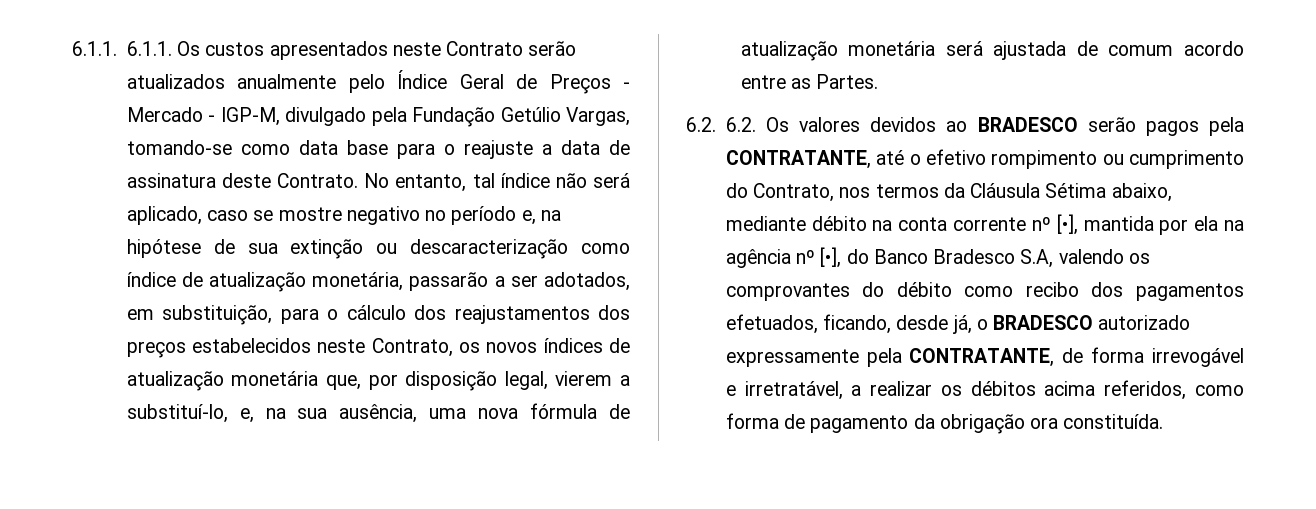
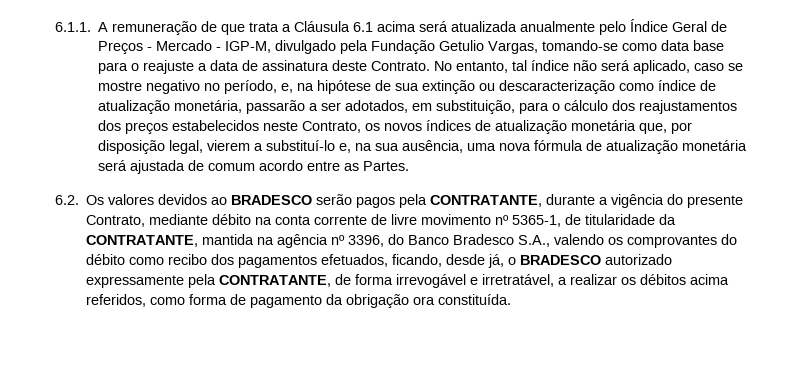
- 6.1.1. 6.1.1. Os custos apresentados neste Contrato serão atualizados anualmente pelo Índice Geral de Preços - Mercado - IGP-M, divulgado pela Fundação Getúlio Vargas, tomando-se como data base para o reajuste a data de assinatura deste Contrato.
+ 6.1.1. A remuneração de que trata a Cláusula 6.1 acima será atualizada anualmente pelo Índice Geral de Preços - Mercado - IGP-M, divulgado pela Fundação Getulio Vargas, tomando-se como data base para o reajuste a data de assinatura deste Contrato.
- No entanto, tal índice não será aplicado, caso se mostre negativo no período e, na hipótese de sua extinção ou descaracterização como índice de atualização monetária, passarão a ser adotados, em substituição, para o cálculo dos reajustamentos dos preços estabelecidos neste Contrato, os novos índices de atualização monetária que, por disposição legal, vierem a substituí-lo, e, na sua ausência, uma nova fórmula de atualização monetária será ajustada de comum acordo entre as Partes.
+ No entanto, tal índice não será aplicado, caso se mostre negativo no período, e, na hipótese de sua extinção ou descaracterização como índice de atualização monetária, passarão a ser adotados, em substituição, para o cálculo dos reajustamentos dos preços estabelecidos neste Contrato, os novos índices de atualização monetária que, por disposição legal, vierem a substituí-lo e, na sua ausência, uma nova fórmula de atualização monetária será ajustada de comum acordo entre as Partes.
- 6.2. 6.2. Os valores devidos ao BRADESCO serão pagos pela CONTRATANTE, até o efetivo rompimento ou cumprimento do Contrato, nos termos da Cláusula Sétima abaixo, mediante débito na conta corrente nº [•], mantida por ela na agência nº [•], do Banco Bradesco S.A, valendo os comprovantes do débito como recibo dos pagamentos efetuados, ficando, desde já, o BRADESCO autorizado expressamente pela CONTRATANTE, de forma irrevogável e irretratável, a realizar os débitos acima referidos, como forma de pagamento da obrigação ora constituída.
+ 6.2. Os valores devidos ao BRADESCO serão pagos pela CONTRATANTE, durante a vigência do presente Contrato, mediante débito na conta corrente de livre movimento nº 5365-1, de titularidade da CONTRATANTE, mantida na agência nº 3396, do Banco Bradesco S.A., valendo os comprovantes do débito como recibo dos pagamentos efetuados, ficando, desde já, o BRADESCO autorizado expressamente pela CONTRATANTE, de forma irrevogável e irretratável, a realizar os débitos acima referidos, como forma de pagamento da obrigação ora constituída.

